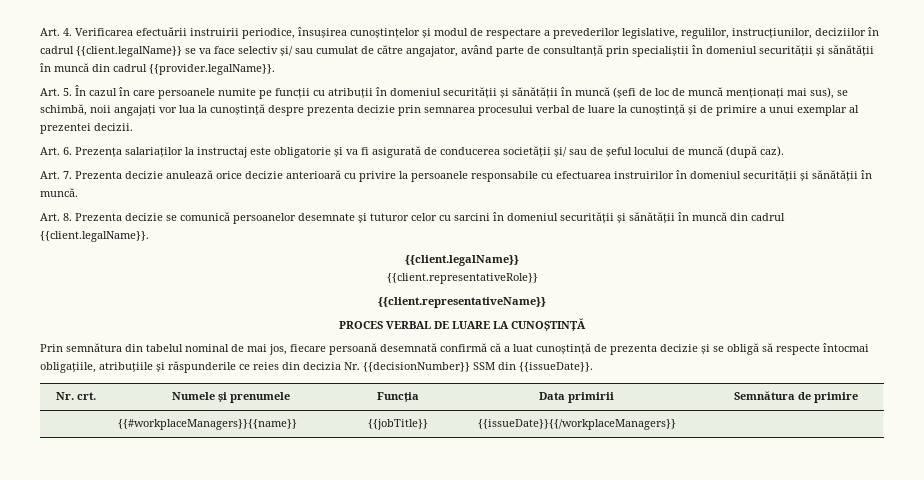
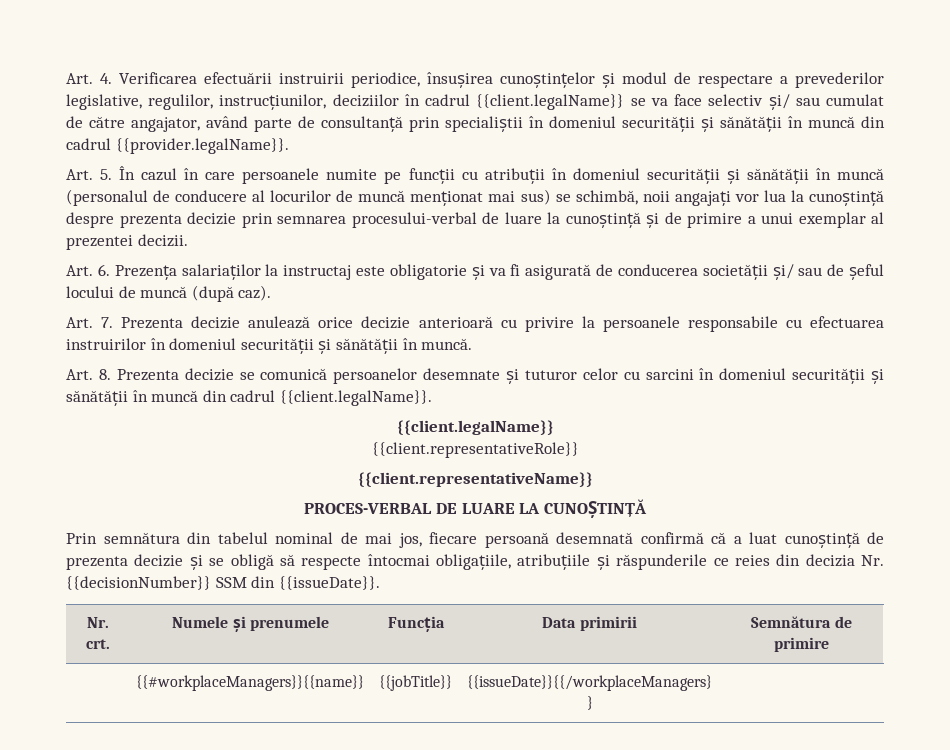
- Art. 5. În cazul în care persoanele numite pe funcții cu atribuții în domeniul securității și sănătății în muncă (șefi de loc de muncă menționați mai sus), se schimbă, noii angajați vor lua la cunoștință despre prezenta decizie prin semnarea procesului verbal de luare la cunoștință și de primire a unui exemplar al prezentei decizii.
+ Art. 5. În cazul în care persoanele numite pe funcții cu atribuții în domeniul securității și sănătății în muncă (personalul de conducere al locurilor de muncă menționat mai sus) se schimbă, noii angajați vor lua la cunoștință despre prezenta decizie prin semnarea procesului-verbal de luare la cunoștință și de primire a unui exemplar al prezentei decizii.
- PROCES VERBAL DE LUARE LA CUNOȘTINȚĂ
+ PROCES-VERBAL DE LUARE LA CUNOȘTINȚĂ

